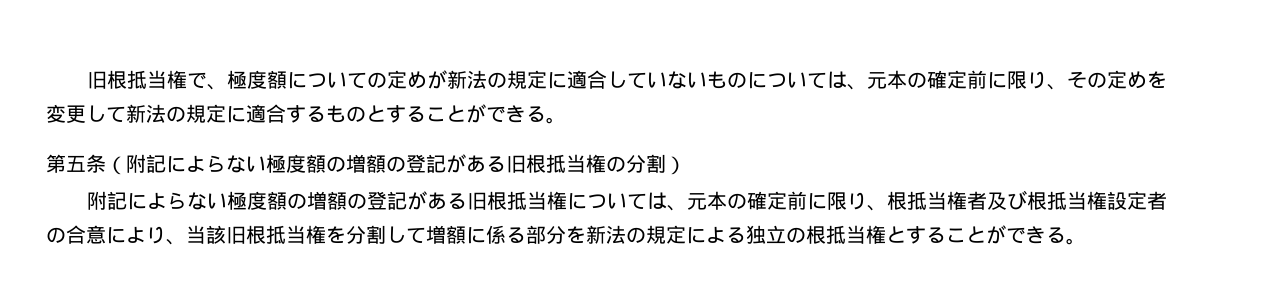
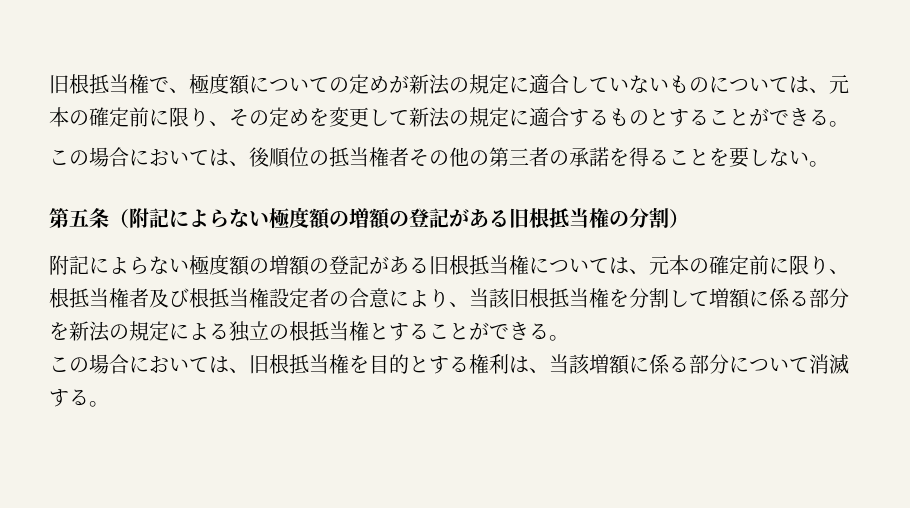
+ この場合においては、後順位の抵当権者その他の第三者の承諾を得ることを要しない。
+ この場合においては、旧根抵当権を目的とする権利は、当該増額に係る部分について消滅する。

